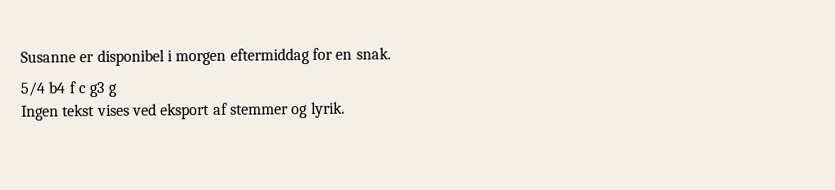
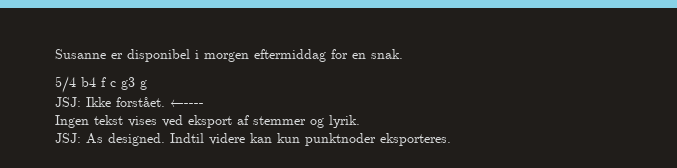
+ JSJ: Ikke forstået. ←----
+ JSJ: As designed. Indtil videre kan kun punktnoder eksporteres.

